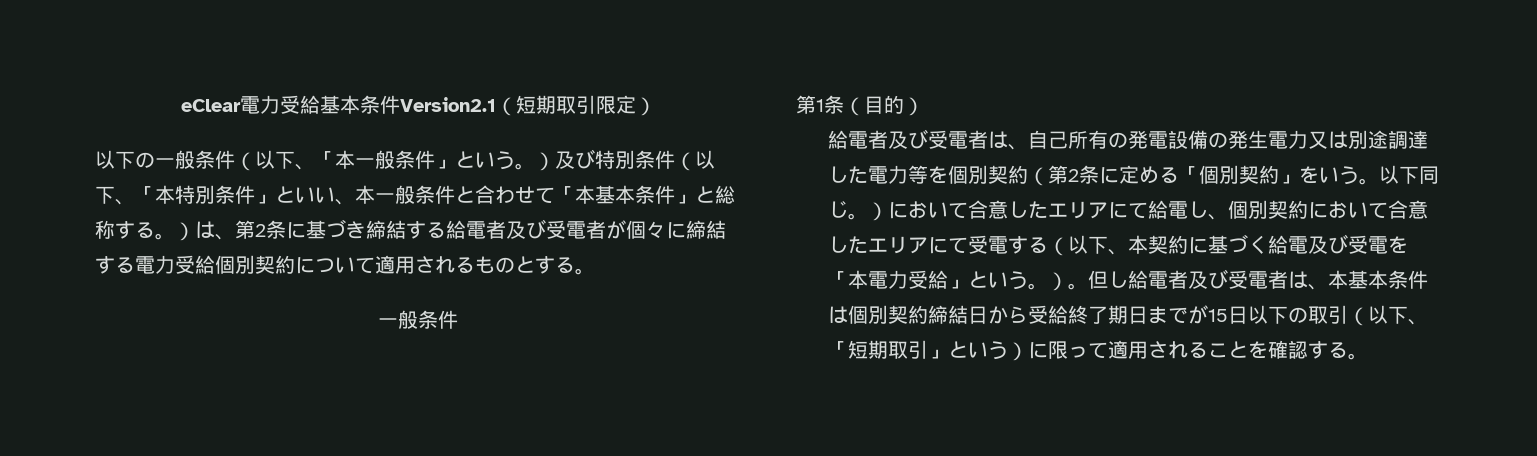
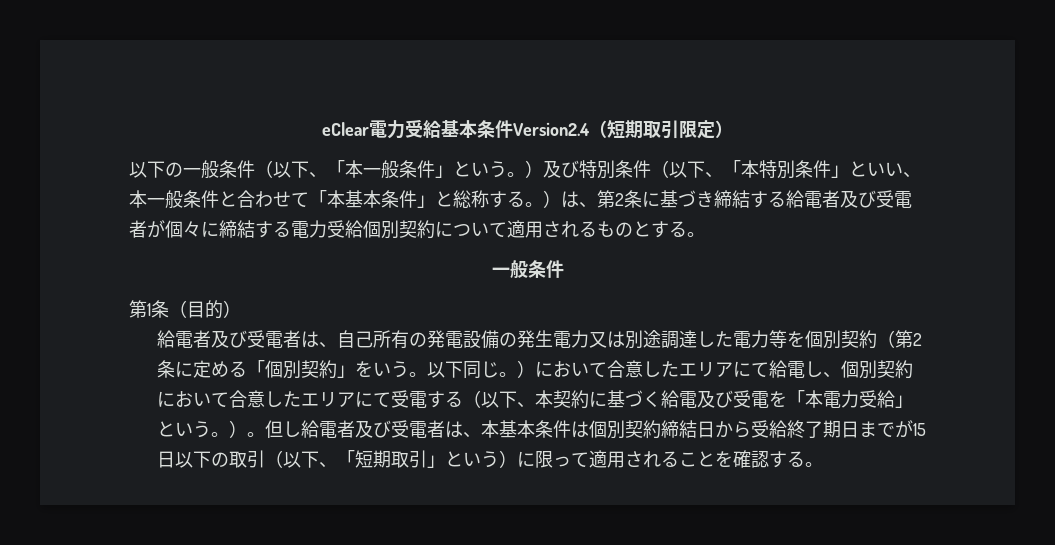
- eClear電力受給基本条件Version2.1（短期取引限定）
+ eClear電力受給基本条件Version2.4（短期取引限定）

